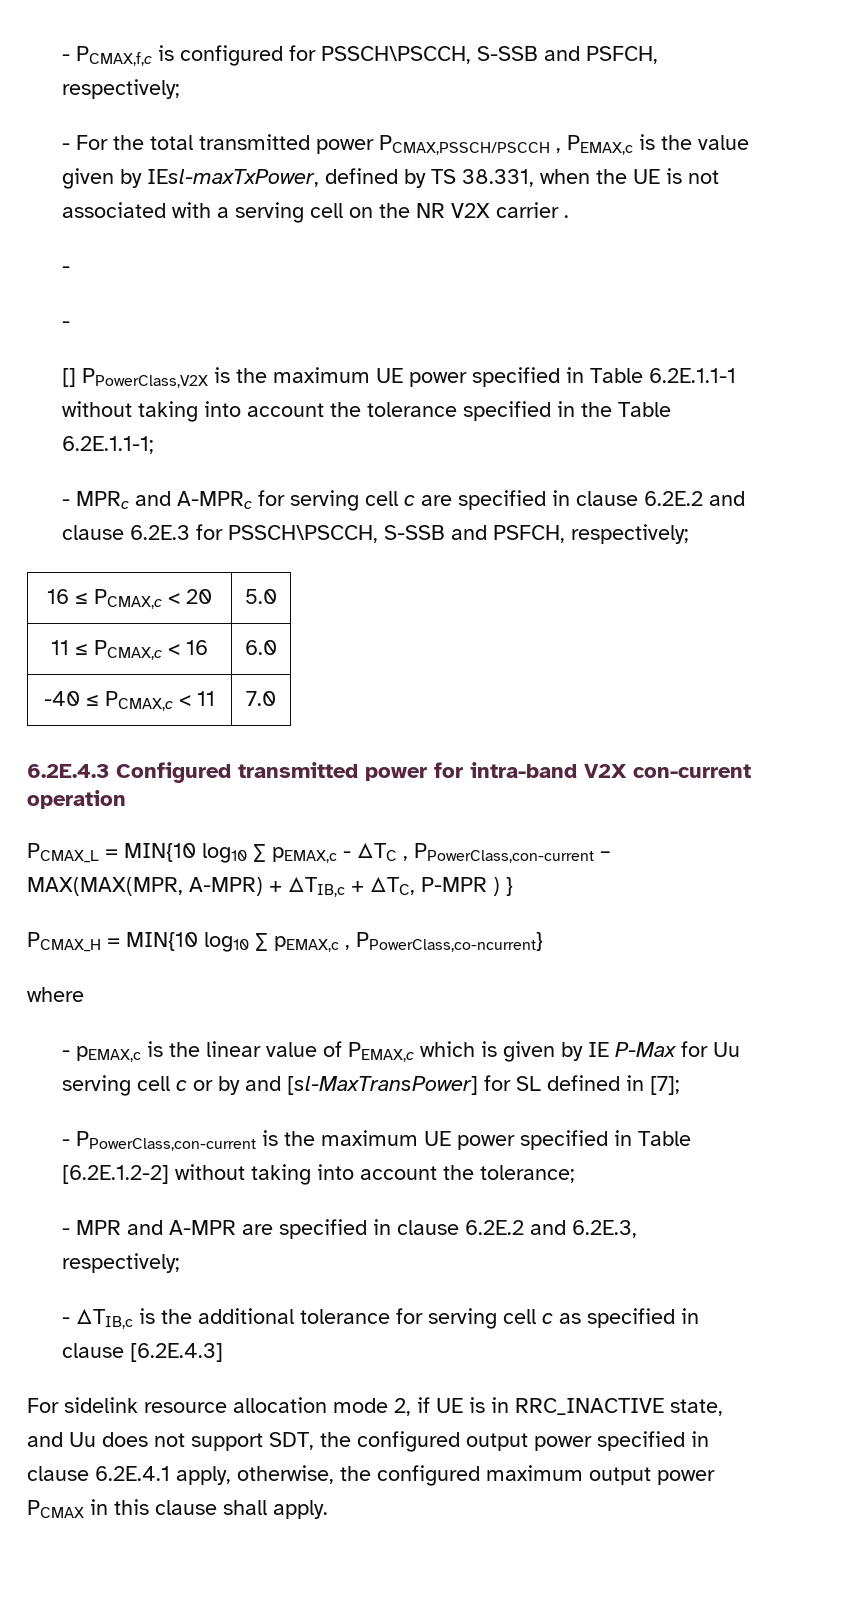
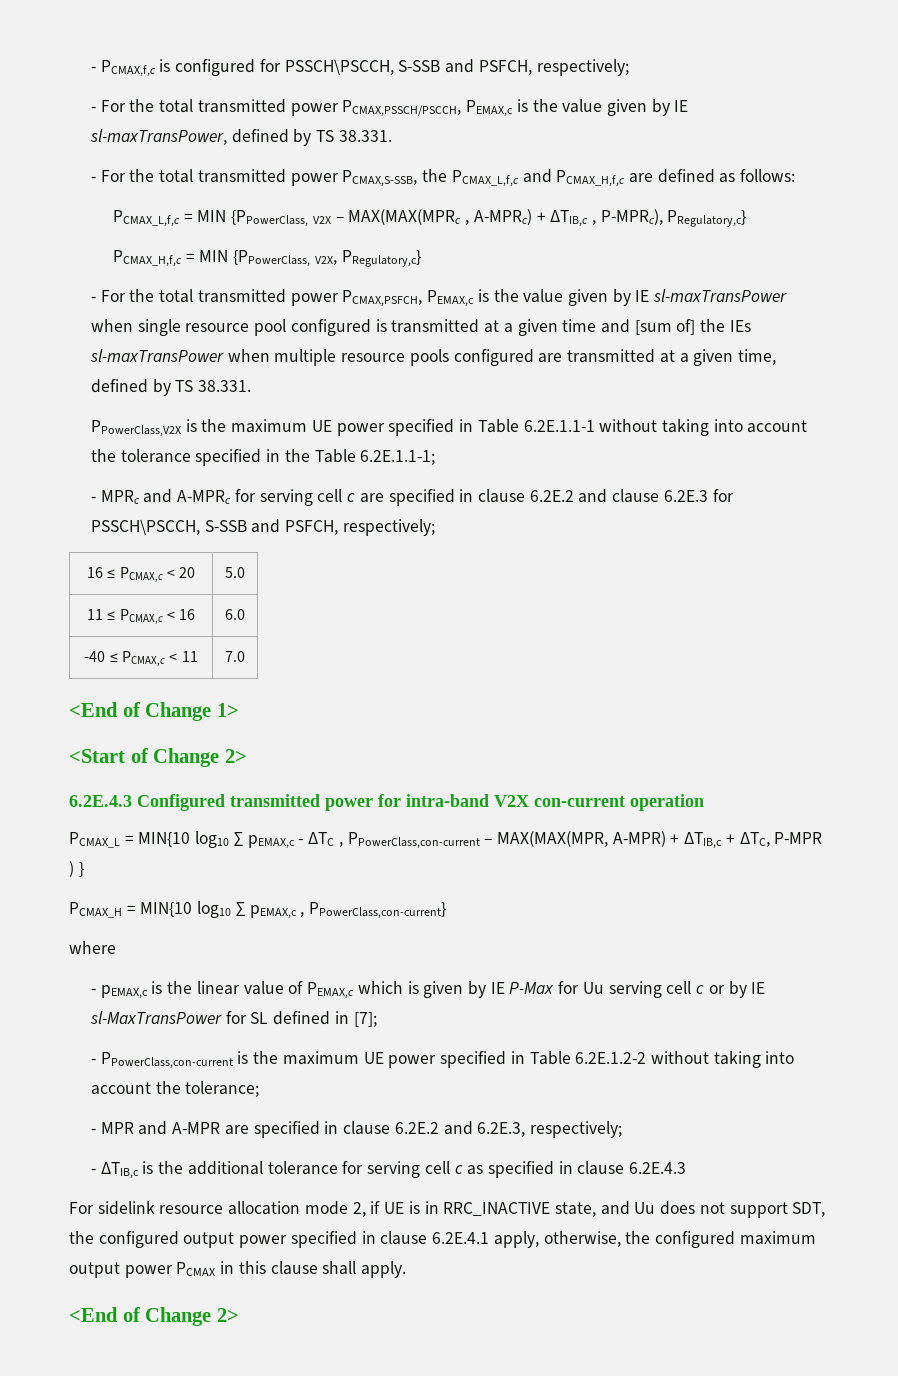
- - For the total transmitted power PCMAX,PSSCH/PSCCH , PEMAX,c is the value given by IEsl-maxTxPower, defined by TS 38.331, when the UE is not associated with a serving cell on the NR V2X carrier .
- -
- -
- [] PPowerClass,V2X is the maximum UE power specified in Table 6.2E.1.1-1 without taking into account the tolerance specified in the Table 6.2E.1.1-1;
+ - For the total transmitted power PCMAX,PSSCH/PSCCH, PEMAX,c is the value given by IE sl-maxTransPower, defined by TS 38.331.
+ - For the total transmitted power PCMAX,S-SSB, the PCMAX_L,f,c and PCMAX_H,f,c are defined as follows:
+ PCMAX_L,f,c = MIN {PPowerClass, V2X – MAX(MAX(MPRc , A-MPRc) + ΔTIB,c , P-MPRc), PRegulatory,c}
+ PCMAX_H,f,c = MIN {PPowerClass, V2X, PRegulatory,c}
+ - For the total transmitted power PCMAX,PSFCH, PEMAX,c is the value given by IE sl-maxTransPower when single resource pool configured is transmitted at a given time and [sum of] the IEs sl-maxTransPower when multiple resource pools configured are transmitted at a given time, defined by TS 38.331.
+ PPowerClass,V2X is the maximum UE power specified in Table 6.2E.1.1-1 without taking into account the tolerance specified in the Table 6.2E.1.1-1;
+ <End of Change 1>
+ <Start of Change 2>
- PCMAX_H = MIN{10 log10 ∑ pEMAX,c , PPowerClass,co-ncurrent}
+ PCMAX_H = MIN{10 log10 ∑ pEMAX,c , PPowerClass,con-current}
- - pEMAX,c is the linear value of PEMAX,c which is given by IE P-Max for Uu serving cell c or by and [sl-MaxTransPower] for SL defined in [7];
+ - pEMAX,c is the linear value of PEMAX,c which is given by IE P-Max for Uu serving cell c or by IE sl-MaxTransPower for SL defined in [7];
- - PPowerClass,con-current is the maximum UE power specified in Table [6.2E.1.2-2] without taking into account the tolerance;
+ - PPowerClass,con-current is the maximum UE power specified in Table 6.2E.1.2-2 without taking into account the tolerance;
- - ΔTIB,c is the additional tolerance for serving cell c as specified in clause [6.2E.4.3]
+ - ΔTIB,c is the additional tolerance for serving cell c as specified in clause 6.2E.4.3
+ <End of Change 2>

